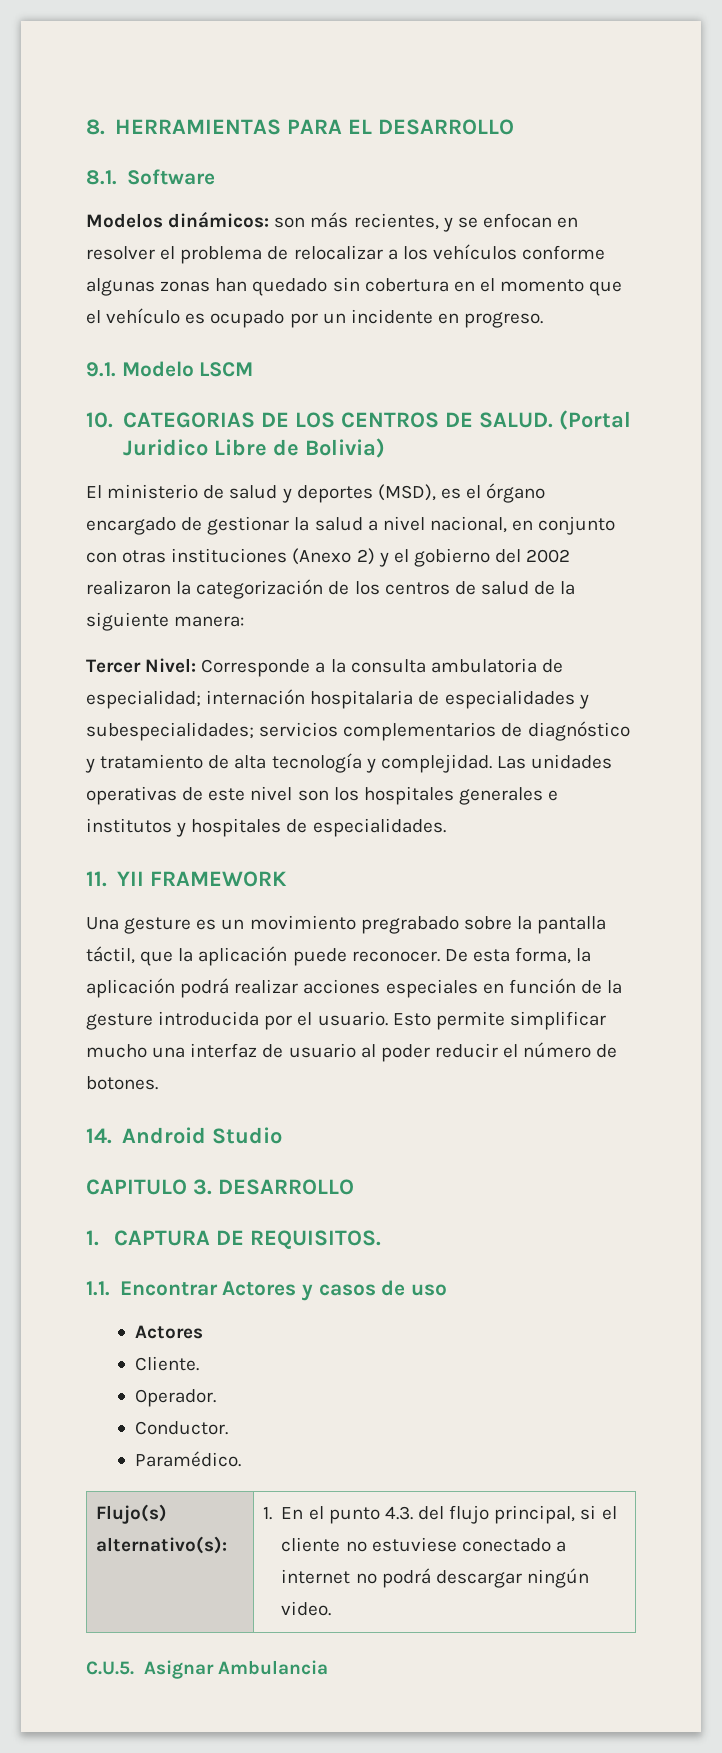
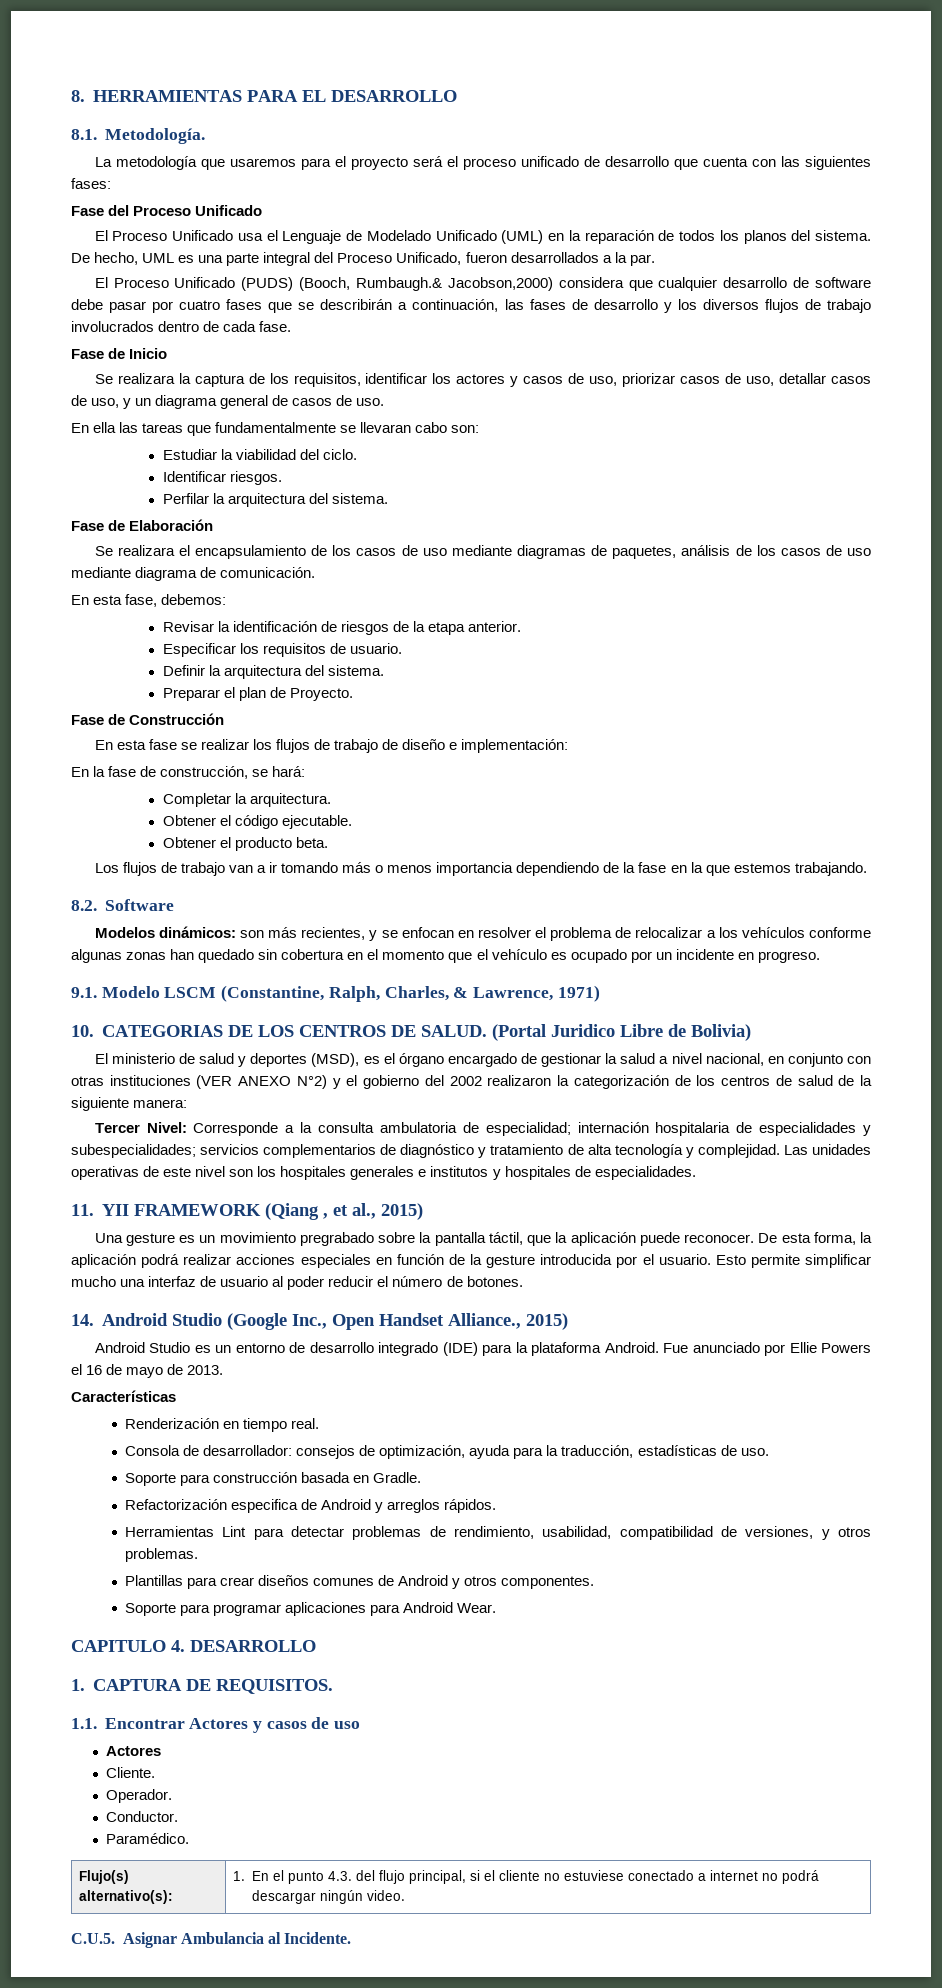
- 8.1. Software
+ 8.1. Metodología.
+ La metodología que usaremos para el proyecto será el proceso unificado de desarrollo que cuenta con las siguientes fases:
+ Fase del Proceso Unificado
+ El Proceso Unificado usa el Lenguaje de Modelado Unificado (UML) en la reparación de todos los planos del sistema. De hecho, UML es una parte integral del Proceso Unificado, fueron desarrollados a la par.
+ El Proceso Unificado (PUDS) (Booch, Rumbaugh.& Jacobson,2000) considera que cualquier desarrollo de software debe pasar por cuatro fases que se describirán a continuación, las fases de desarrollo y los diversos flujos de trabajo involucrados dentro de cada fase.
+ Fase de Inicio
+ Se realizara la captura de los requisitos, identificar los actores y casos de uso, priorizar casos de uso, detallar casos de uso, y un diagrama general de casos de uso.
+ En ella las tareas que fundamentalmente se llevaran cabo son:
+ Estudiar la viabilidad del ciclo.
+ Identificar riesgos.
+ Perfilar la arquitectura del sistema.
+ Fase de Elaboración
+ Se realizara el encapsulamiento de los casos de uso mediante diagramas de paquetes, análisis de los casos de uso mediante diagrama de comunicación.
+ En esta fase, debemos:
+ Revisar la identificación de riesgos de la etapa anterior.
+ Especificar los requisitos de usuario.
+ Definir la arquitectura del sistema.
+ Preparar el plan de Proyecto.
+ Fase de Construcción
+ En esta fase se realizar los flujos de trabajo de diseño e implementación:
+ En la fase de construcción, se hará:
+ Completar la arquitectura.
+ Obtener el código ejecutable.
+ Obtener el producto beta.
+ Los flujos de trabajo van a ir tomando más o menos importancia dependiendo de la fase en la que estemos trabajando.
+ 8.2. Software
- 9.1. Modelo LSCM
+ 9.1. Modelo LSCM (Constantine, Ralph, Charles, & Lawrence, 1971)
- El ministerio de salud y deportes (MSD), es el órgano encargado de gestionar la salud a nivel nacional, en conjunto con otras instituciones (Anexo 2) y el gobierno del 2002 realizaron la categorización de los centros de salud de la siguiente manera:
+ El ministerio de salud y deportes (MSD), es el órgano encargado de gestionar la salud a nivel nacional, en conjunto con otras instituciones (VER ANEXO N°2) y el gobierno del 2002 realizaron la categorización de los centros de salud de la siguiente manera:
- 11. YII FRAMEWORK
+ 11. YII FRAMEWORK (Qiang , et al., 2015)
- 14. Android Studio
+ 14. Android Studio (Google Inc., Open Handset Alliance., 2015)
+ Android Studio es un entorno de desarrollo integrado (IDE) para la plataforma Android. Fue anunciado por Ellie Powers el 16 de mayo de 2013.
+ Características
+ Renderización en tiempo real.
+ Consola de desarrollador: consejos de optimización, ayuda para la traducción, estadísticas de uso.
+ Soporte para construcción basada en Gradle.
+ Refactorización especifica de Android y arreglos rápidos.
+ Herramientas Lint para detectar problemas de rendimiento, usabilidad, compatibilidad de versiones, y otros problemas.
+ Plantillas para crear diseños comunes de Android y otros componentes.
+ Soporte para programar aplicaciones para Android Wear.
- CAPITULO 3. DESARROLLO
+ CAPITULO 4. DESARROLLO
- C.U.5. Asignar Ambulancia
+ C.U.5. Asignar Ambulancia al Incidente.

